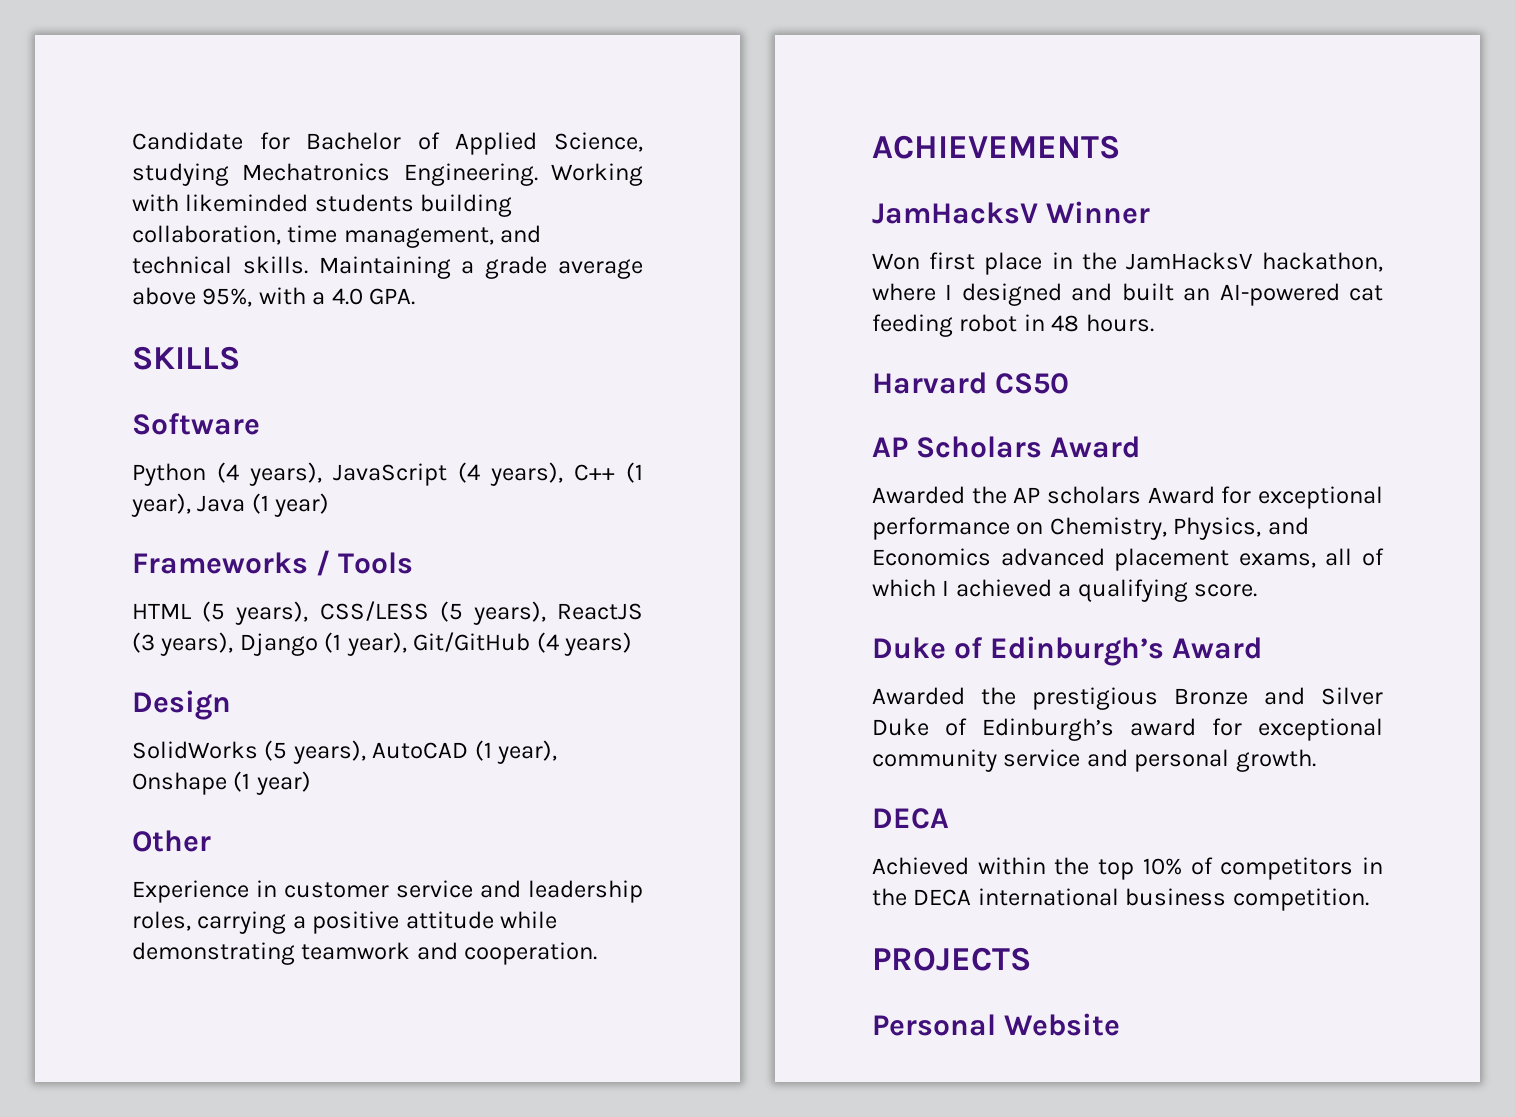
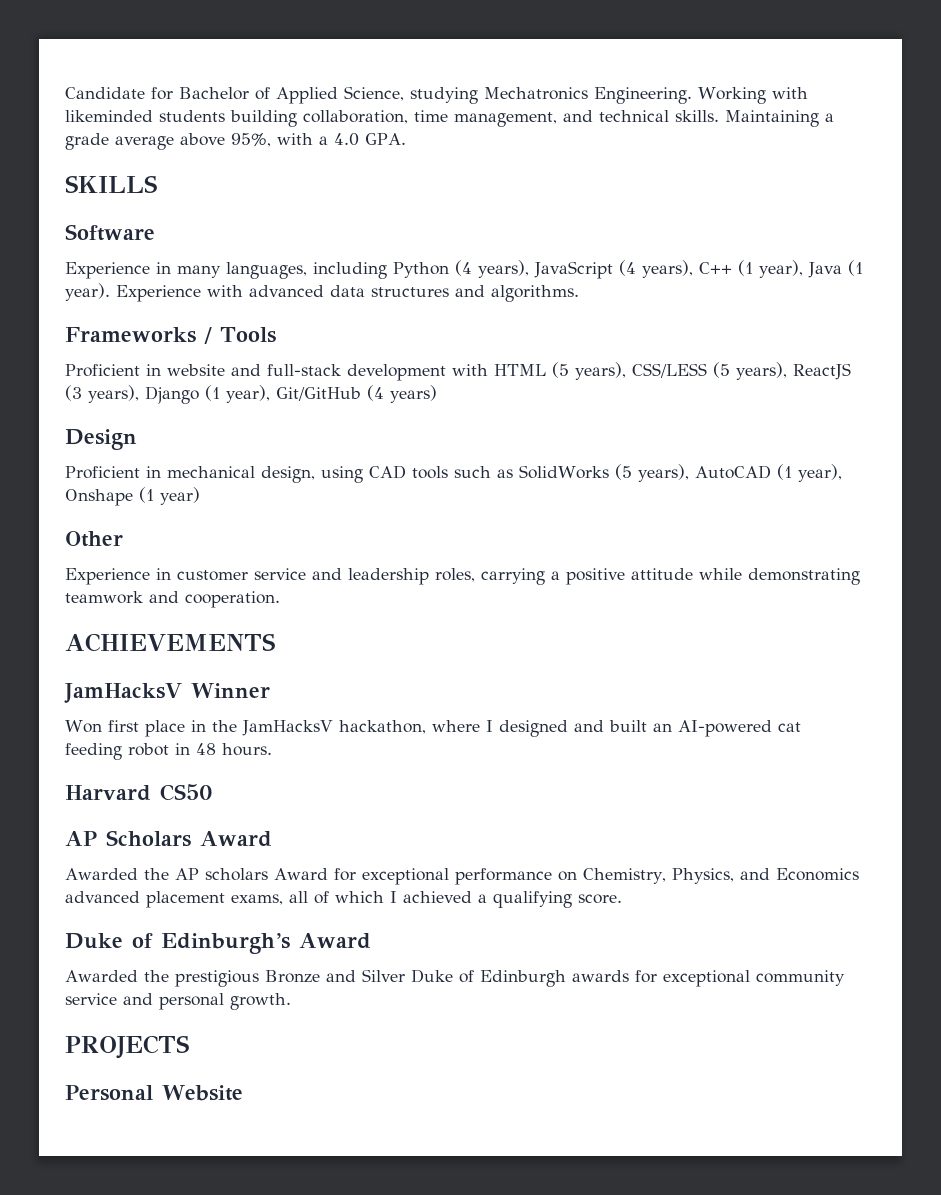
- Python (4 years), JavaScript (4 years), C++ (1 year), Java (1 year)
+ Experience in many languages, including Python (4 years), JavaScript (4 years), C++ (1 year), Java (1 year). Experience with advanced data structures and algorithms.
  Frameworks / Tools
- HTML (5 years), CSS/LESS (5 years), ReactJS (3 years), Django (1 year), Git/GitHub (4 years)
+ Proficient in website and full-stack development with HTML (5 years), CSS/LESS (5 years), ReactJS (3 years), Django (1 year), Git/GitHub (4 years)
- SolidWorks (5 years), AutoCAD (1 year), Onshape (1 year)
+ Proficient in mechanical design, using CAD tools such as SolidWorks (5 years), AutoCAD (1 year), Onshape (1 year)
- Awarded the prestigious Bronze and Silver Duke of Edinburgh’s award for exceptional community service and personal growth.
- DECA
- Achieved within the top 10% of competitors in the DECA international business competition.
+ Awarded the prestigious Bronze and Silver Duke of Edinburgh awards for exceptional community service and personal growth.

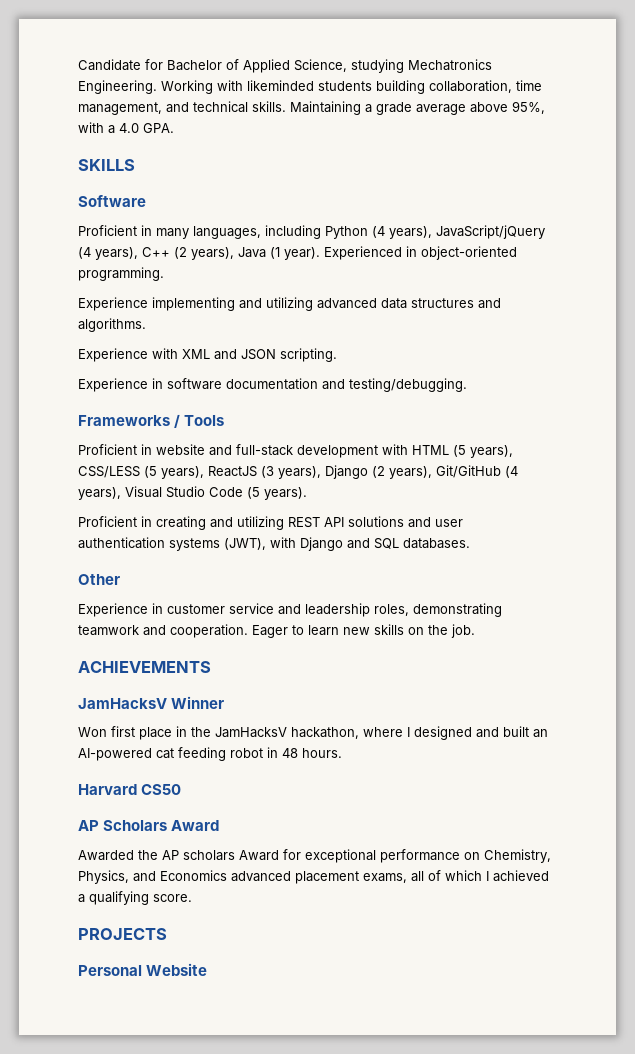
- Experience in many languages, including Python (4 years), JavaScript (4 years), C++ (1 year), Java (1 year).
+ Proficient in many languages, including Python (4 years), JavaScript/jQuery (4 years), C++ (2 years), Java (1 year).
- Experience with advanced data structures and algorithms.
+ Experienced in object-oriented programming.
+ Experience implementing and utilizing advanced data structures and algorithms.
+ Experience with XML and JSON scripting.
+ Experience in software documentation and testing/debugging.
- Proficient in website and full-stack development with HTML (5 years), CSS/LESS (5 years), ReactJS (3 years), Django (1 year), Git/GitHub (4 years)
- Design
- Proficient in mechanical design, using CAD tools such as SolidWorks (5 years), AutoCAD (1 year), Onshape (1 year)
+ Proficient in website and full-stack development with HTML (5 years), CSS/LESS (5 years), ReactJS (3 years), Django (2 years), Git/GitHub (4 years), Visual Studio Code (5 years).
+ Proficient in creating and utilizing REST API solutions and user authentication systems (JWT), with Django and SQL databases.
- Experience in customer service and leadership roles, carrying a positive attitude while demonstrating teamwork and cooperation.
+ Experience in customer service and leadership roles, demonstrating teamwork and cooperation. Eager to learn new skills on the job.
- Duke of Edinburgh’s Award
- Awarded the prestigious Bronze and Silver Duke of Edinburgh awards for exceptional community service and personal growth.

